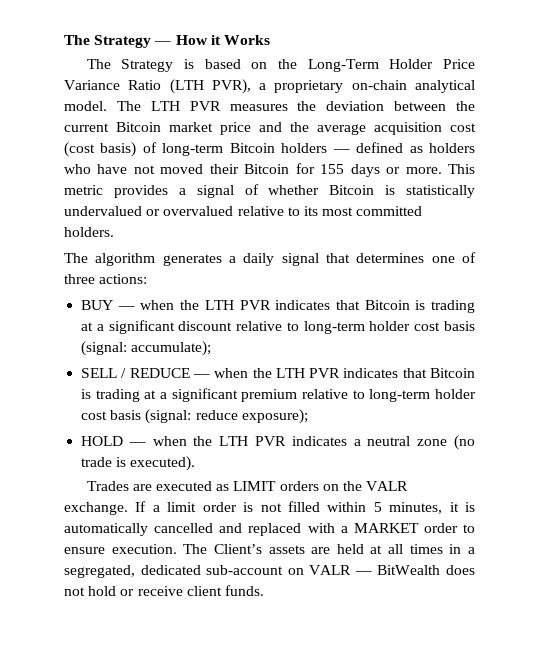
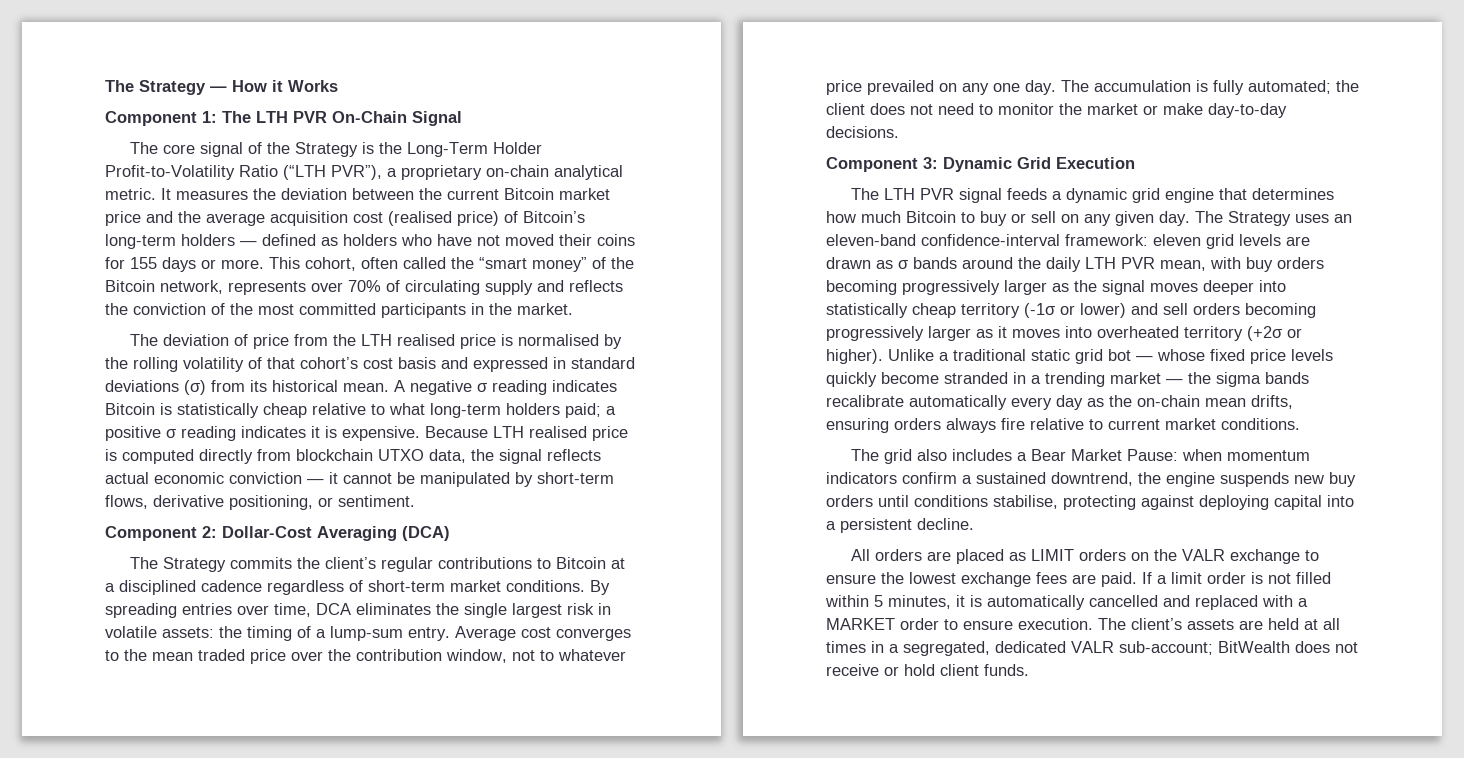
- The Strategy is based on the Long-Term Holder Price Variance Ratio (LTH PVR), a proprietary on-chain analytical model. The LTH PVR measures the deviation between the current Bitcoin market price and the average acquisition cost (cost basis) of long-term Bitcoin holders — defined as holders who have not moved their Bitcoin for 155 days or more.
+ Component 1: The LTH PVR On-Chain Signal
+ The core signal of the Strategy is the Long-Term Holder Profit-to-Volatility Ratio (“LTH PVR”), a proprietary on-chain analytical metric. It measures the deviation between the current Bitcoin market price and the average acquisition cost (realised price) of Bitcoin’s long-term holders — defined as holders who have not moved their coins for 155 days or more.
- This metric provides a signal of whether Bitcoin is statistically undervalued or overvalued relative to its most committed holders.
- The algorithm generates a daily signal that determines one of three actions:
- BUY — when the LTH PVR indicates that Bitcoin is trading at a significant discount relative to long-term holder cost basis (signal: accumulate);
- SELL / REDUCE — when the LTH PVR indicates that Bitcoin is trading at a significant premium relative to long-term holder cost basis (signal: reduce exposure);
- HOLD — when the LTH PVR indicates a neutral zone (no trade is executed).
- Trades are executed as LIMIT orders on the VALR exchange.
+ This cohort, often called the “smart money” of the Bitcoin network, represents over 70% of circulating supply and reflects the conviction of the most committed participants in the market.
+ The deviation of price from the LTH realised price is normalised by the rolling volatility of that cohort’s cost basis and expressed in standard deviations (σ) from its historical mean. A negative σ reading indicates Bitcoin is statistically cheap relative to what long-term holders paid; a positive σ reading indicates it is expensive. Because LTH realised price is computed directly from blockchain UTXO data, the signal reflects actual economic conviction — it cannot be manipulated by short-term flows, derivative positioning, or sentiment.
+ Component 2: Dollar-Cost Averaging (DCA)
+ The Strategy commits the client’s regular contributions to Bitcoin at a disciplined cadence regardless of short-term market conditions. By spreading entries over time, DCA eliminates the single largest risk in volatile assets: the timing of a lump-sum entry. Average cost converges to the mean traded price over the contribution window, not to whatever price prevailed on any one day. The accumulation is fully automated; the client does not need to monitor the market or make day-to-day decisions.
+ Component 3: Dynamic Grid Execution
+ The LTH PVR signal feeds a dynamic grid engine that determines how much Bitcoin to buy or sell on any given day. The Strategy uses an eleven-band confidence-interval framework: eleven grid levels are drawn as σ bands around the daily LTH PVR mean, with buy orders becoming progressively larger as the signal moves deeper into statistically cheap territory (-1σ or lower) and sell orders becoming progressively larger as it moves into overheated territory (+2σ or higher). Unlike a traditional static grid bot — whose fixed price levels quickly become stranded in a trending market — the sigma bands recalibrate automatically every day as the on-chain mean drifts, ensuring orders always fire relative to current market conditions.
+ The grid also includes a Bear Market Pause: when momentum indicators confirm a sustained downtrend, the engine suspends new buy orders until conditions stabilise, protecting against deploying capital into a persistent decline.
+ All orders are placed as LIMIT orders on the VALR exchange to ensure the lowest exchange fees are paid.
- The Client’s assets are held at all times in a segregated, dedicated sub-account on VALR — BitWealth does not hold or receive client funds.
+ The client’s assets are held at all times in a segregated, dedicated VALR sub-account; BitWealth does not receive or hold client funds.

